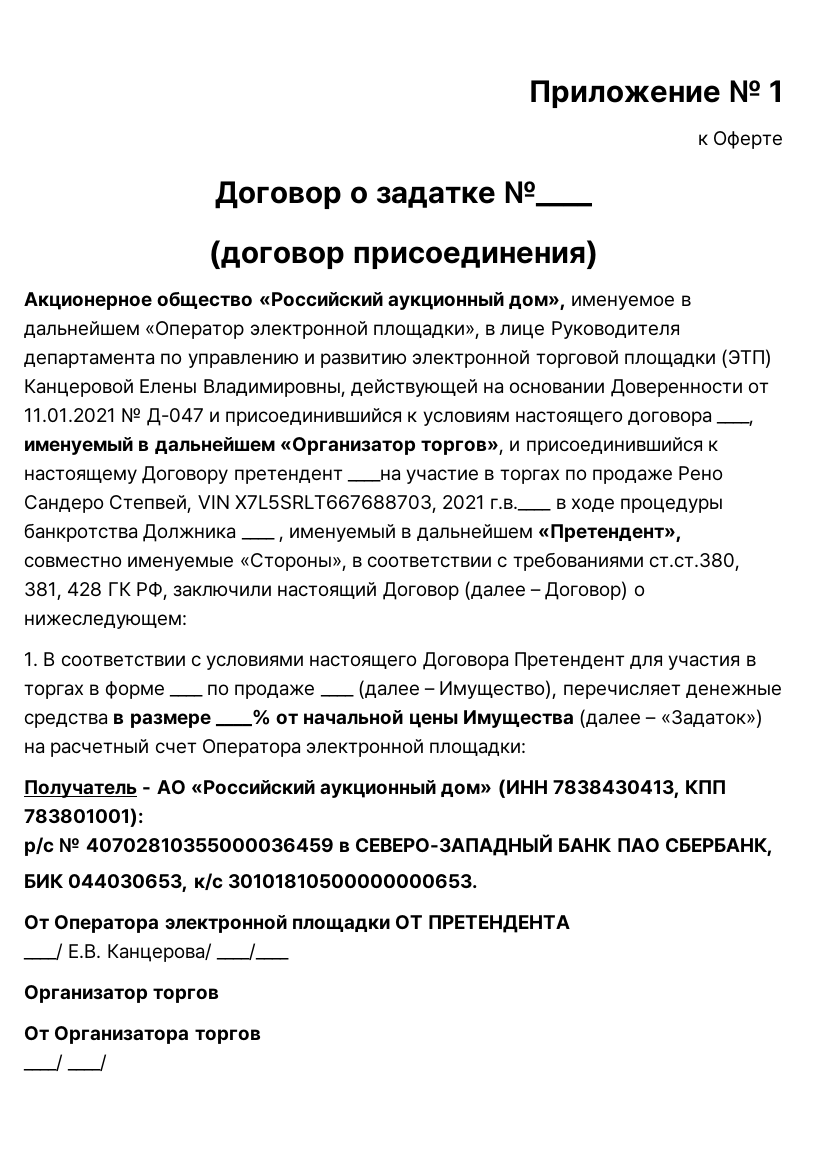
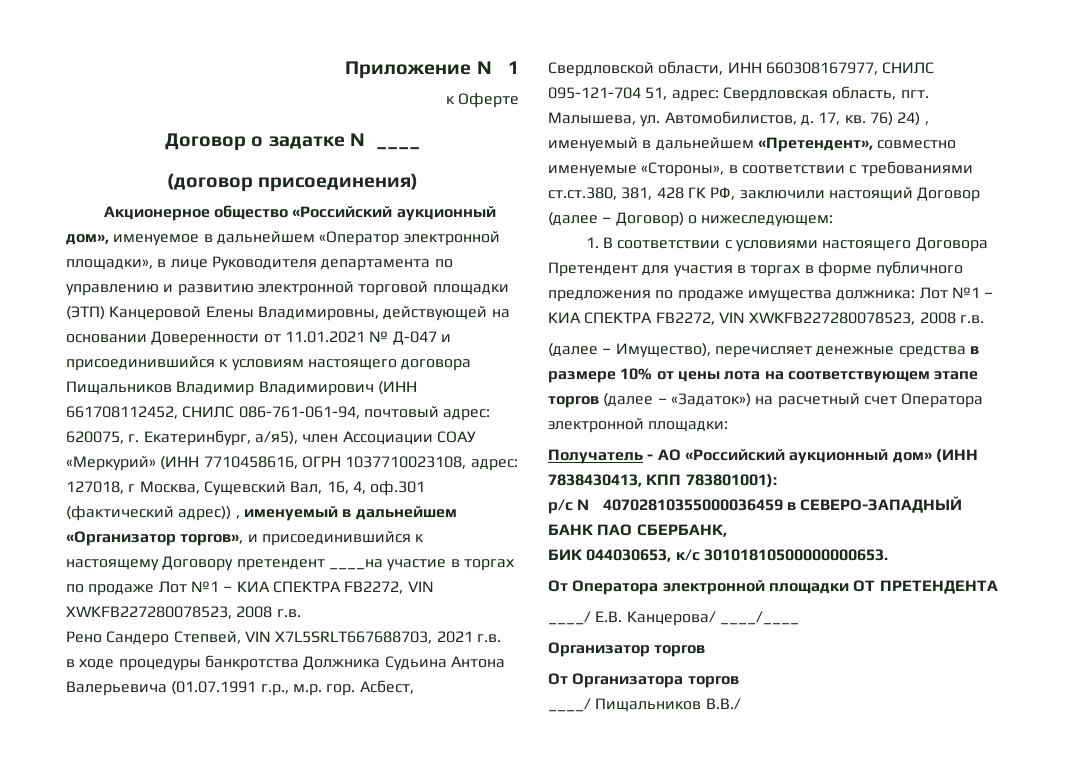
- Акционерное общество «Российский аукционный дом», именуемое в дальнейшем «Оператор электронной площадки», в лице Руководителя департамента по управлению и развитию электронной торговой площадки (ЭТП) Канцеровой Елены Владимировны, действующей на основании Доверенности от 11.01.2021 № Д-047 и присоединившийся к условиям настоящего договора ____, именуемый в дальнейшем «Организатор торгов», и присоединившийся к настоящему Договору претендент ____на участие в торгах по продаже Рено Сандеро Степвей, VIN X7L5SRLT667688703, 2021 г.в.____ в ходе процедуры банкротства Должника ____ , именуемый в дальнейшем «Претендент», совместно именуемые «Стороны», в соответствии с требованиями ст.ст.380, 381, 428 ГК РФ, заключили настоящий Договор (далее – Договор) о нижеследующем:
+ Акционерное общество «Российский аукционный дом», именуемое в дальнейшем «Оператор электронной площадки», в лице Руководителя департамента по управлению и развитию электронной торговой площадки (ЭТП) Канцеровой Елены Владимировны, действующей на основании Доверенности от 11.01.2021 № Д-047 и присоединившийся к условиям настоящего договора Пищальников Владимир Владимирович (ИНН 661708112452, СНИЛС 086-761-061-94, почтовый адрес: 620075, г. Екатеринбург, а/я5), член Ассоциации СОАУ «Меркурий» (ИНН 7710458616, ОГРН 1037710023108, адрес: 127018, г Москва, Сущевский Вал, 16, 4, оф.301 (фактический адрес)) , именуемый в дальнейшем «Организатор торгов», и присоединившийся к настоящему Договору претендент ____на участие в торгах по продаже Лот №1 – КИА СПЕКТРА FВ2272, VIN XWKFB227280078523, 2008 г.в.
+ Рено Сандеро Степвей, VIN X7L5SRLT667688703, 2021 г.в.
+ в ходе процедуры банкротства Должника Судьина Антона Валерьевича (01.07.1991 г.р., м.р. гор. Асбест, Свердловской области, ИНН 660308167977, СНИЛС 095-121-704 51, адрес: Свердловская область, пгт. Малышева, ул. Автомобилистов, д. 17, кв. 76) 24) , именуемый в дальнейшем «Претендент», совместно именуемые «Стороны», в соответствии с требованиями ст.ст.380, 381, 428 ГК РФ, заключили настоящий Договор (далее – Договор) о нижеследующем:
- 1. В соответствии с условиями настоящего Договора Претендент для участия в торгах в форме ____ по продаже ____ (далее – Имущество), перечисляет денежные средства в размере ____% от начальной цены Имущества (далее – «Задаток») на расчетный счет Оператора электронной площадки:
+ 1. В соответствии с условиями настоящего Договора Претендент для участия в торгах в форме публичного предложения по продаже имущества должника: Лот №1 – КИА СПЕКТРА FВ2272, VIN XWKFB227280078523, 2008 г.в.
+ (далее – Имущество), перечисляет денежные средства в размере 10% от цены лота на соответствующем этапе торгов (далее – «Задаток») на расчетный счет Оператора электронной площадки:
- ____/ ____/
+ ____/ Пищальников В.В./

